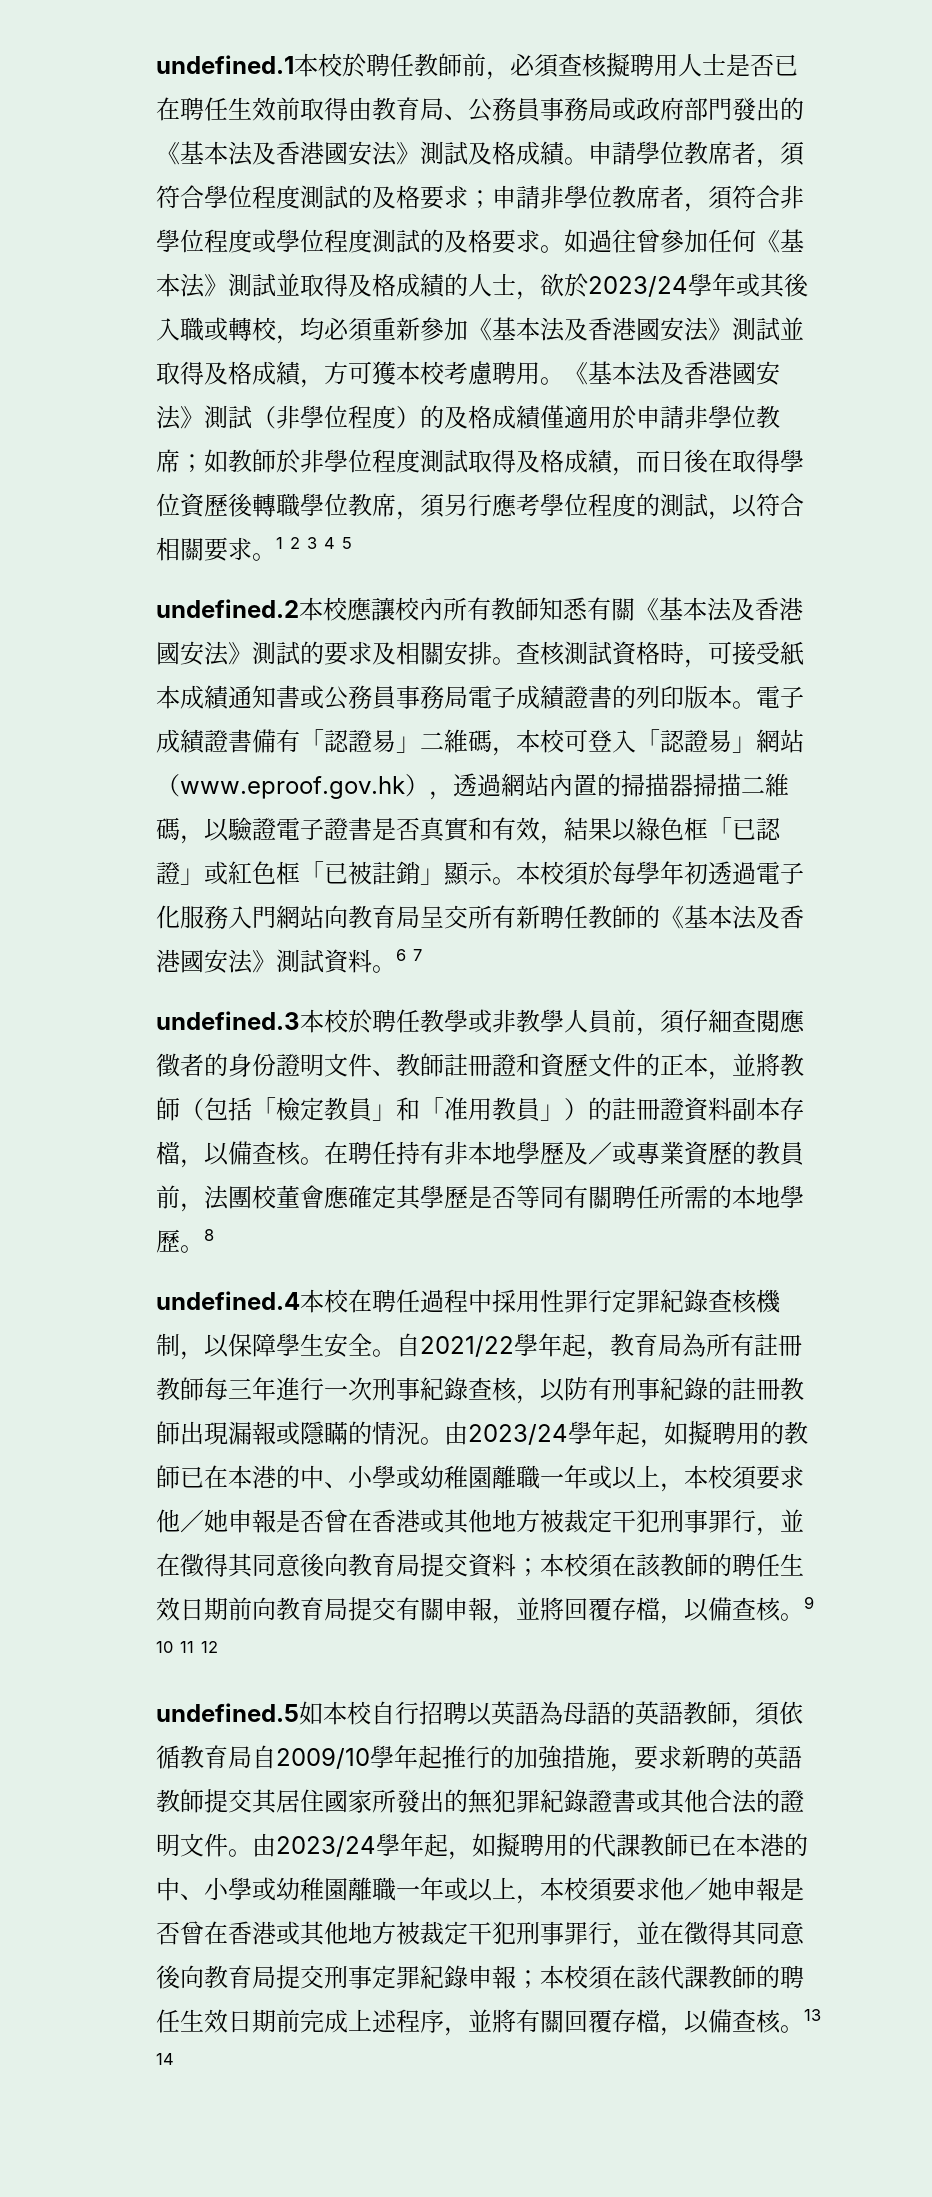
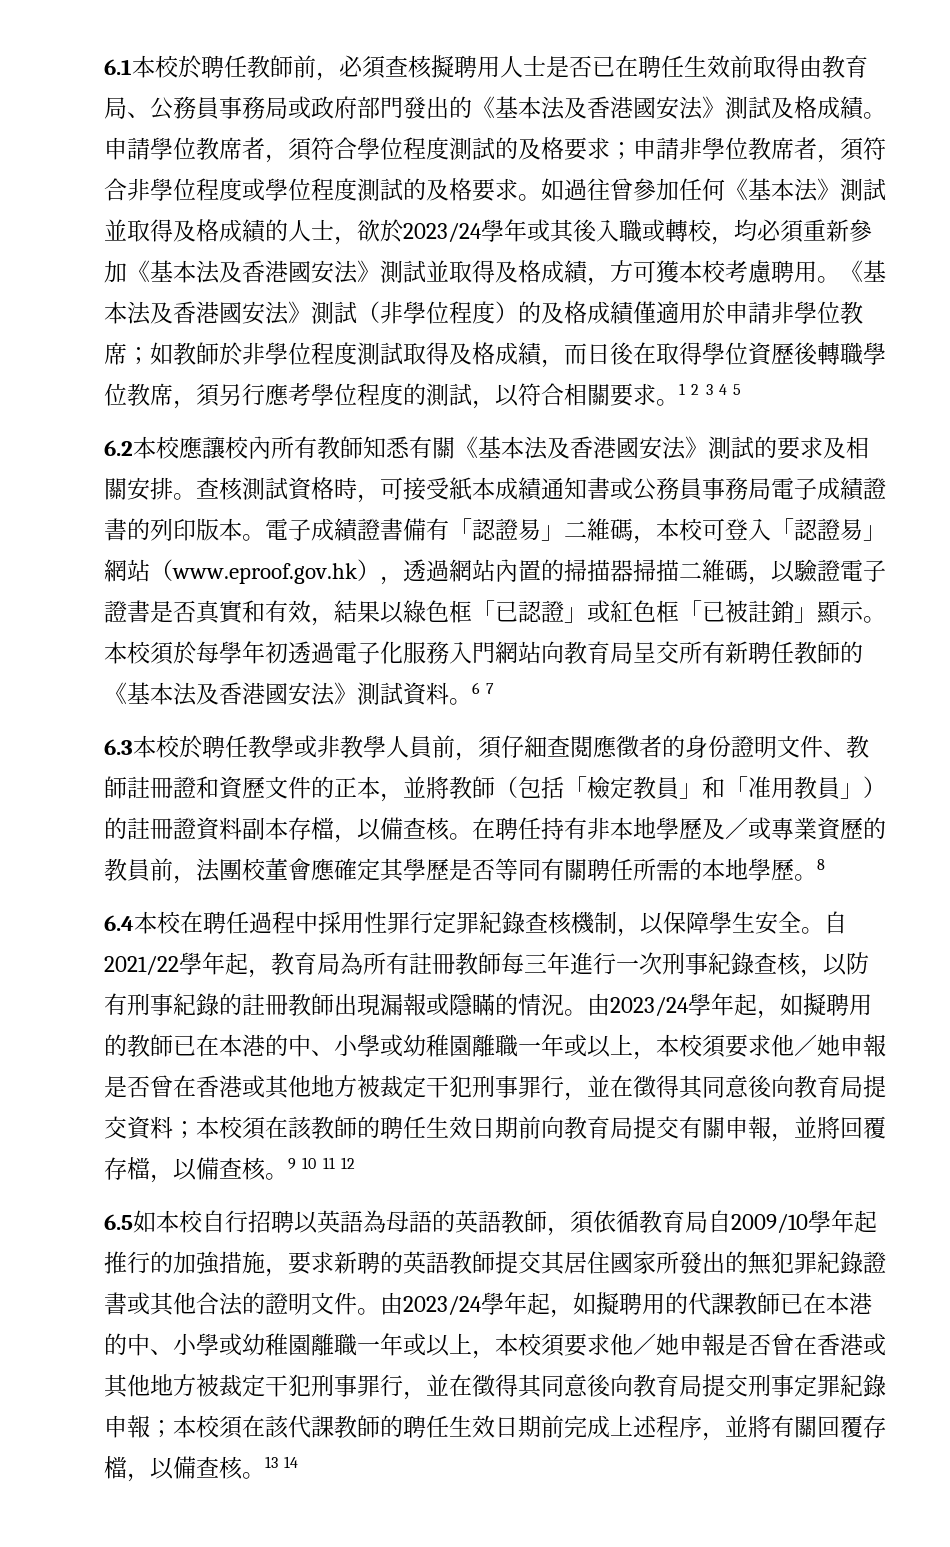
- undefined.1本校於聘任教師前，必須查核擬聘用人士是否已在聘任生效前取得由教育局、公務員事務局或政府部門發出的《基本法及香港國安法》測試及格成績。
+ 6.1本校於聘任教師前，必須查核擬聘用人士是否已在聘任生效前取得由教育局、公務員事務局或政府部門發出的《基本法及香港國安法》測試及格成績。
- undefined.2本校應讓校內所有教師知悉有關《基本法及香港國安法》測試的要求及相關安排。
+ 6.2本校應讓校內所有教師知悉有關《基本法及香港國安法》測試的要求及相關安排。
- undefined.3本校於聘任教學或非教學人員前，須仔細查閱應徵者的身份證明文件、教師註冊證和資歷文件的正本，並將教師（包括「檢定教員」和「准用教員」）的註冊證資料副本存檔，以備查核。
+ 6.3本校於聘任教學或非教學人員前，須仔細查閱應徵者的身份證明文件、教師註冊證和資歷文件的正本，並將教師（包括「檢定教員」和「准用教員」）的註冊證資料副本存檔，以備查核。
- undefined.4本校在聘任過程中採用性罪行定罪紀錄查核機制，以保障學生安全。
+ 6.4本校在聘任過程中採用性罪行定罪紀錄查核機制，以保障學生安全。
- undefined.5如本校自行招聘以英語為母語的英語教師，須依循教育局自2009/10學年起推行的加強措施，要求新聘的英語教師提交其居住國家所發出的無犯罪紀錄證書或其他合法的證明文件。
+ 6.5如本校自行招聘以英語為母語的英語教師，須依循教育局自2009/10學年起推行的加強措施，要求新聘的英語教師提交其居住國家所發出的無犯罪紀錄證書或其他合法的證明文件。

